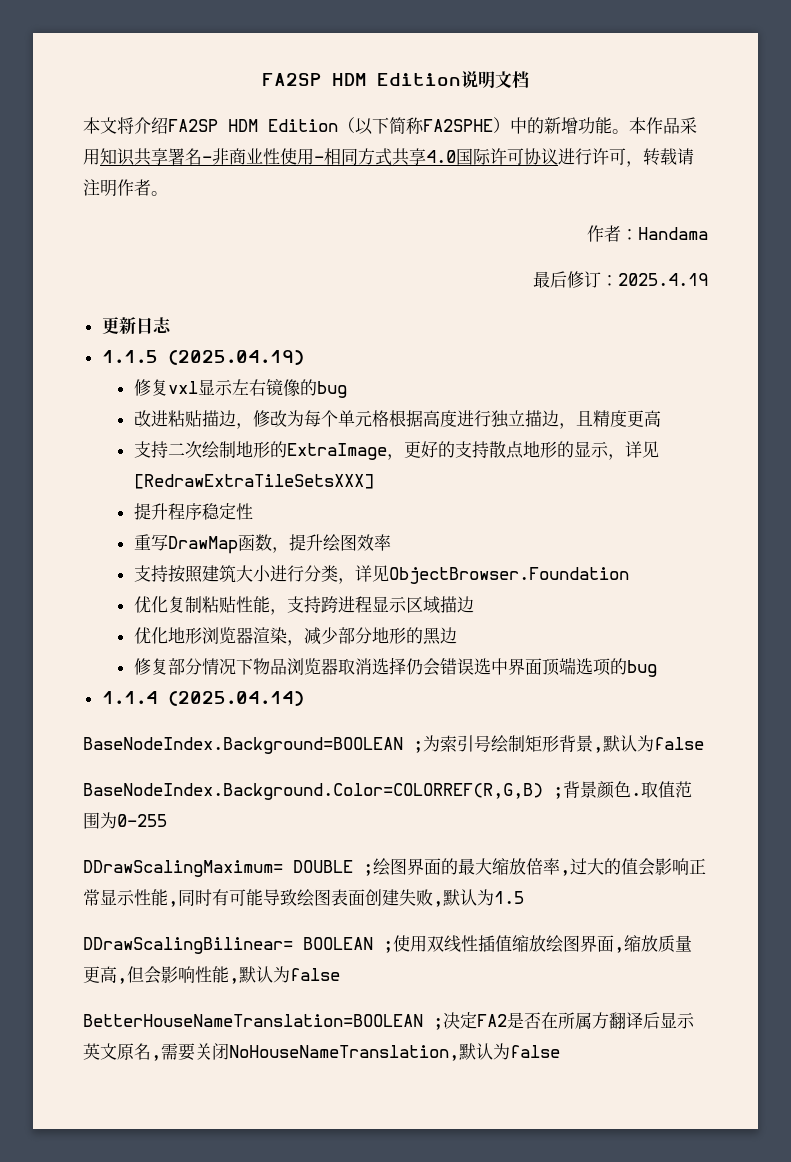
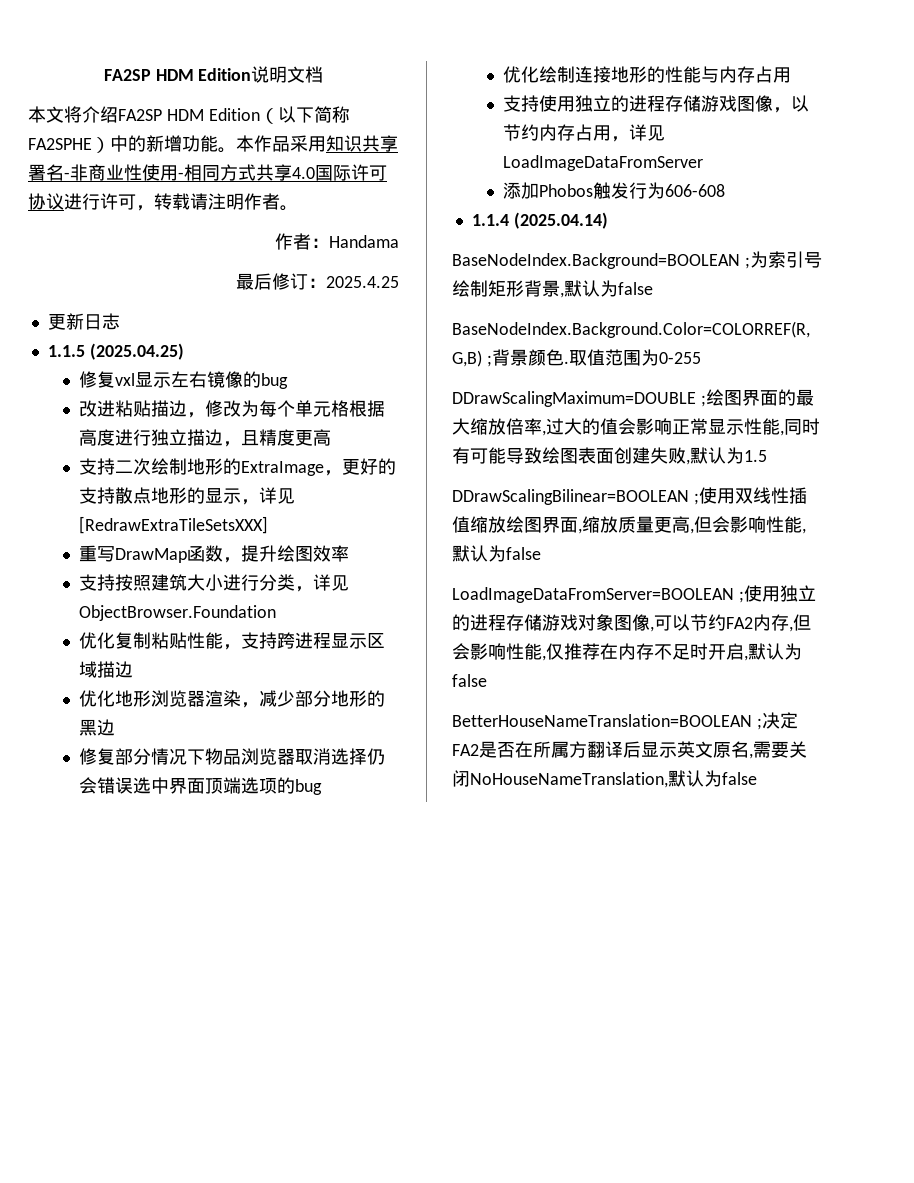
- 最后修订：2025.4.19
+ 最后修订：2025.4.25
- 1.1.5 (2025.04.19)
+ 1.1.5 (2025.04.25)
- 提升程序稳定性
+ 优化绘制连接地形的性能与内存占用
+ 支持使用独立的进程存储游戏图像，以节约内存占用，详见LoadImageDataFromServer
+ 添加Phobos触发行为606-608
- DDrawScalingMaximum= DOUBLE ;绘图界面的最大缩放倍率,过大的值会影响正常显示性能,同时有可能导致绘图表面创建失败,默认为1.5
+ DDrawScalingMaximum=DOUBLE ;绘图界面的最大缩放倍率,过大的值会影响正常显示性能,同时有可能导致绘图表面创建失败,默认为1.5
- DDrawScalingBilinear= BOOLEAN ;使用双线性插值缩放绘图界面,缩放质量更高,但会影响性能,默认为false
+ DDrawScalingBilinear=BOOLEAN ;使用双线性插值缩放绘图界面,缩放质量更高,但会影响性能,默认为false
+ LoadImageDataFromServer=BOOLEAN ;使用独立的进程存储游戏对象图像,可以节约FA2内存,但会影响性能,仅推荐在内存不足时开启,默认为false

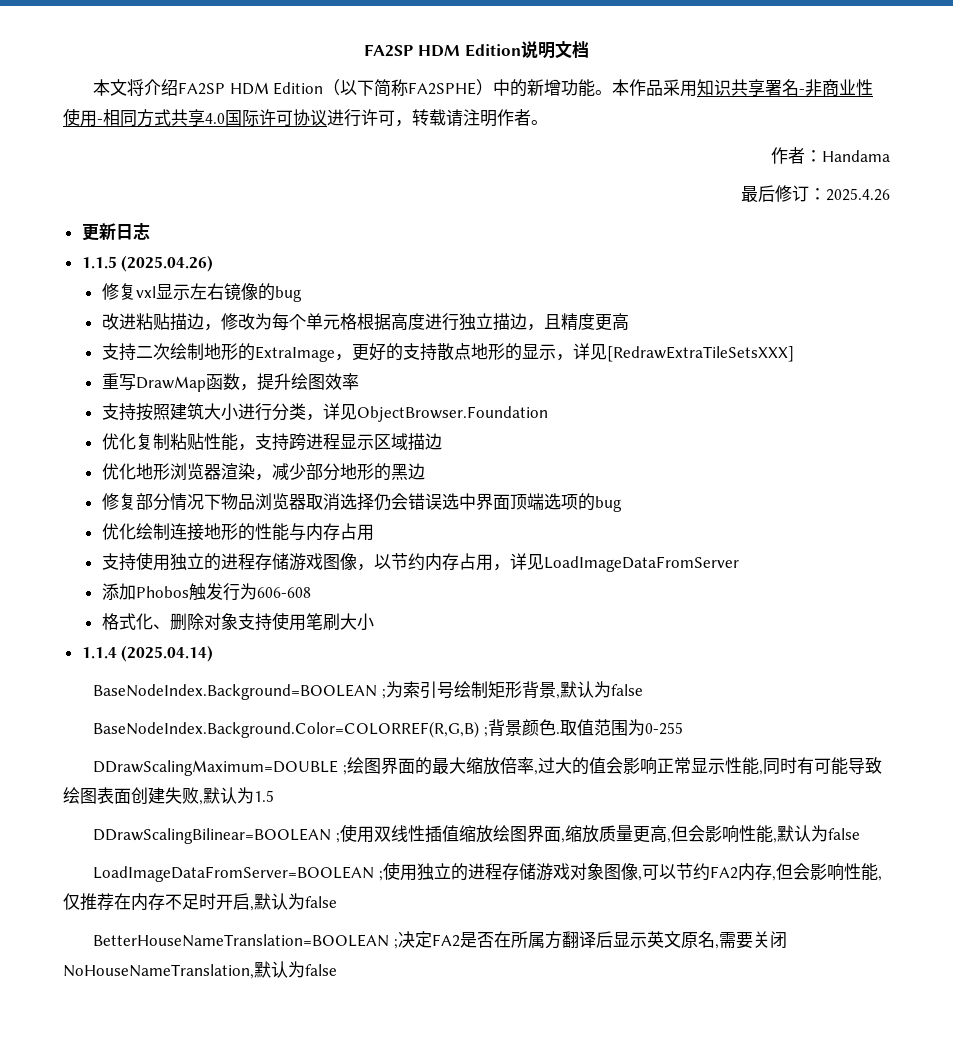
- 最后修订：2025.4.25
+ 最后修订：2025.4.26
- 1.1.5 (2025.04.25)
+ 1.1.5 (2025.04.26)
+ 格式化、删除对象支持使用笔刷大小

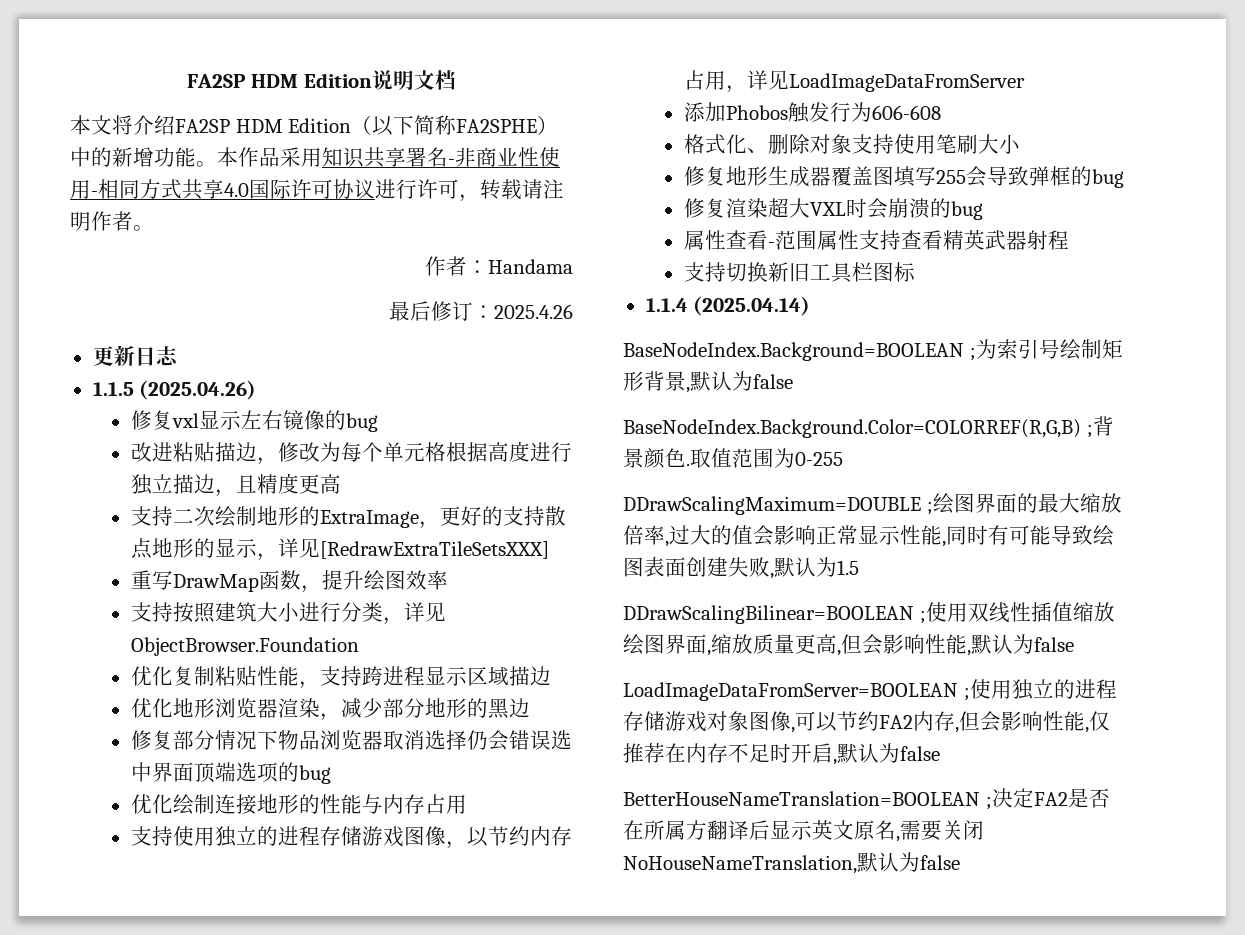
+ 修复地形生成器覆盖图填写255会导致弹框的bug
+ 修复渲染超大VXL时会崩溃的bug
+ 属性查看-范围属性支持查看精英武器射程
+ 支持切换新旧工具栏图标

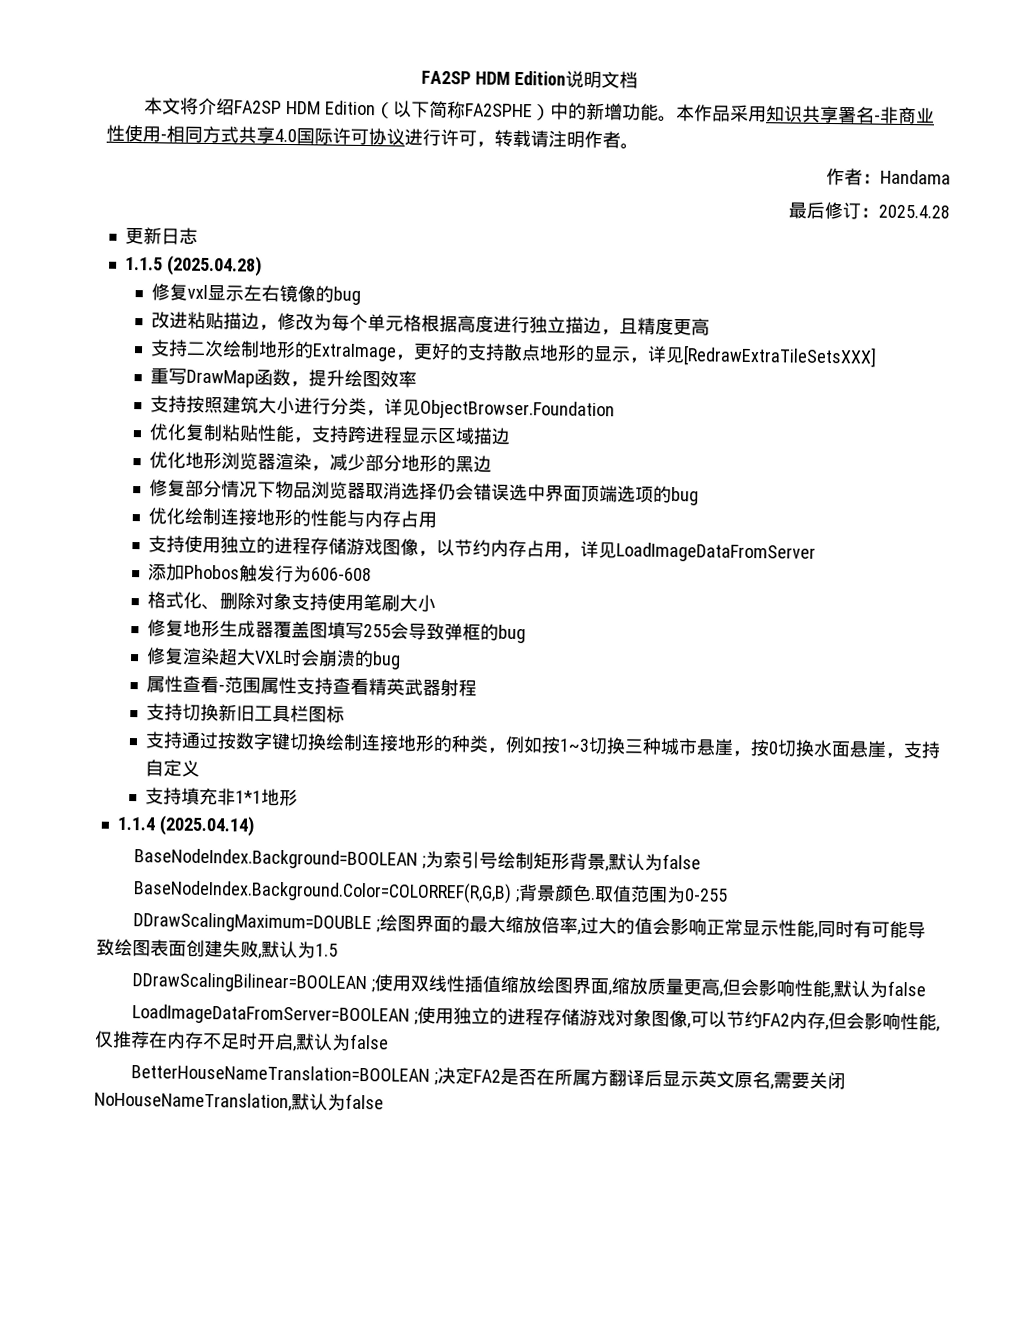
- 最后修订：2025.4.26
+ 最后修订：2025.4.28
- 1.1.5 (2025.04.26)
+ 1.1.5 (2025.04.28)
+ 支持通过按数字键切换绘制连接地形的种类，例如按1~3切换三种城市悬崖，按0切换水面悬崖，支持自定义
+ 支持填充非1*1地形

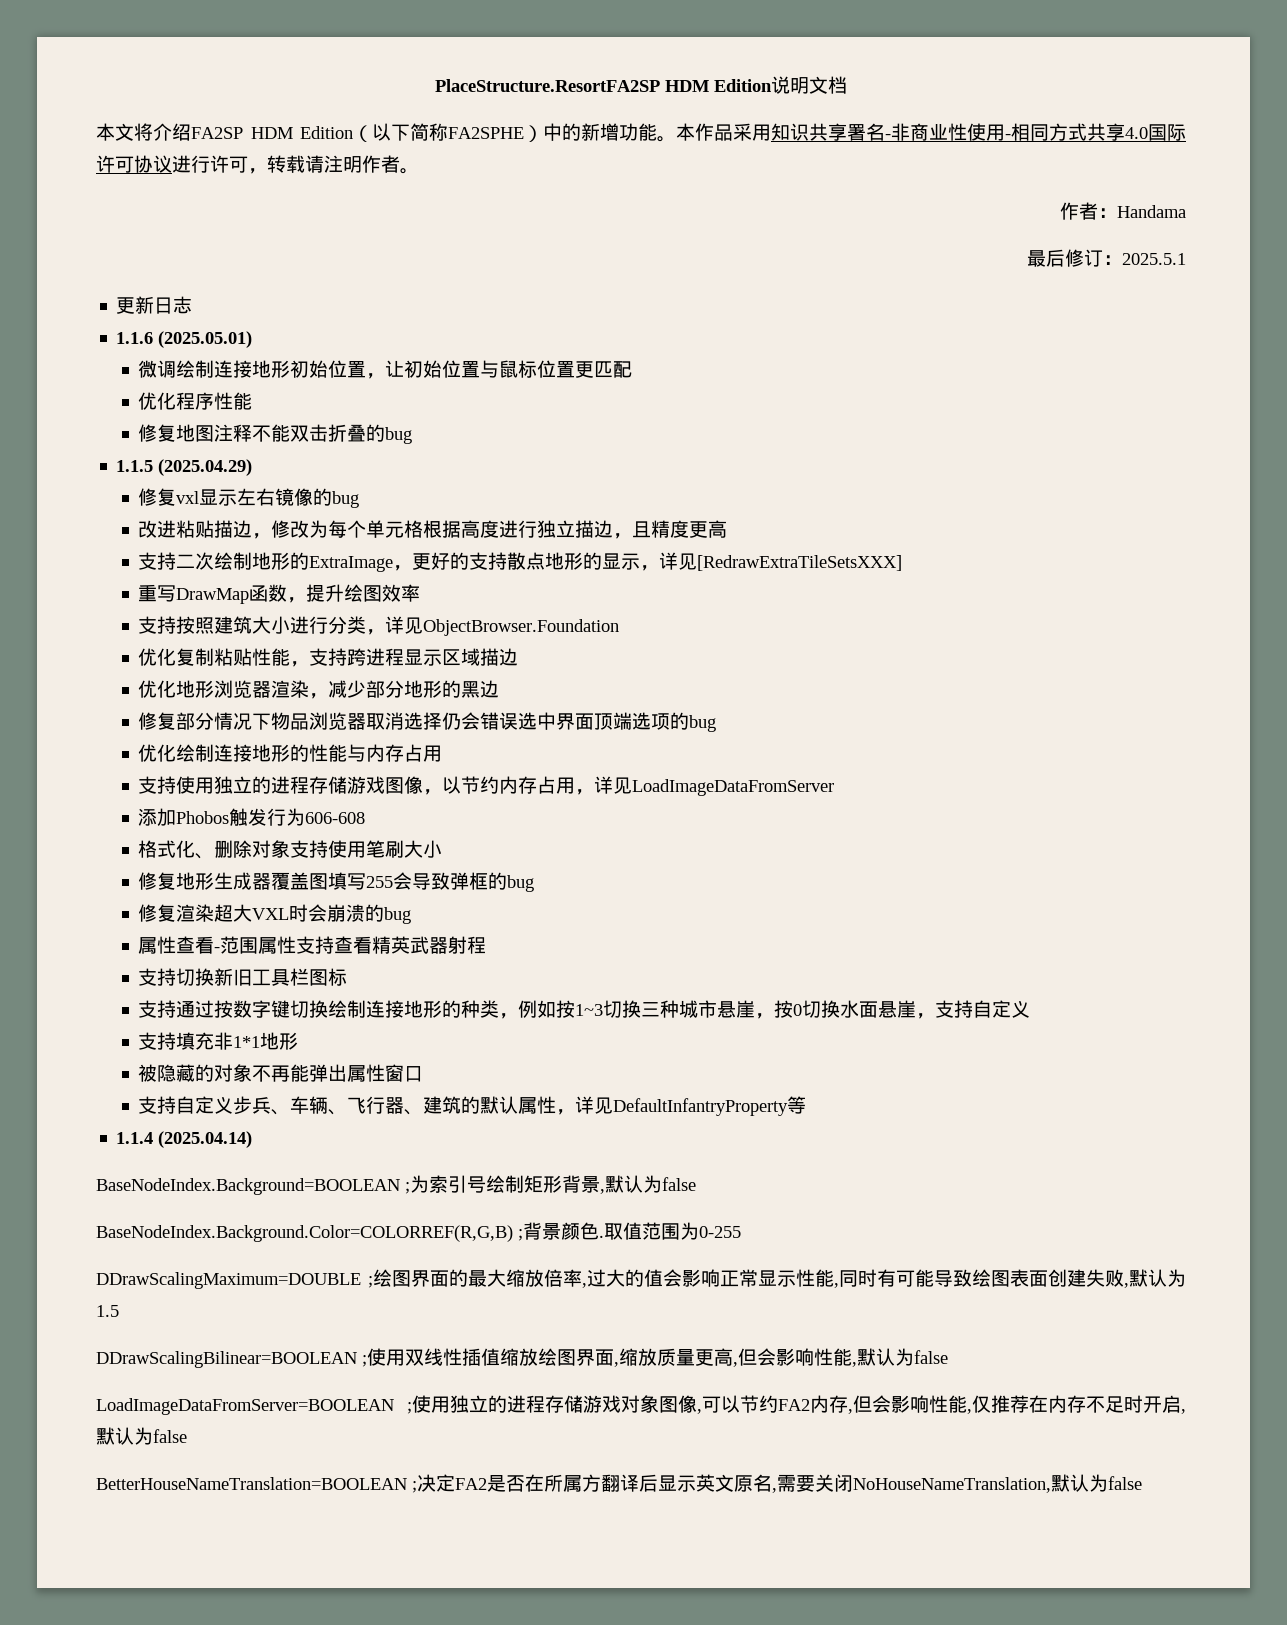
- FA2SP HDM Edition说明文档
+ PlaceStructure.ResortFA2SP HDM Edition说明文档
- 最后修订：2025.4.28
+ 最后修订：2025.5.1
+ 1.1.6 (2025.05.01)
+ 微调绘制连接地形初始位置，让初始位置与鼠标位置更匹配
+ 优化程序性能
+ 修复地图注释不能双击折叠的bug
- 1.1.5 (2025.04.28)
+ 1.1.5 (2025.04.29)
+ 被隐藏的对象不再能弹出属性窗口
+ 支持自定义步兵、车辆、飞行器、建筑的默认属性，详见DefaultInfantryProperty等

